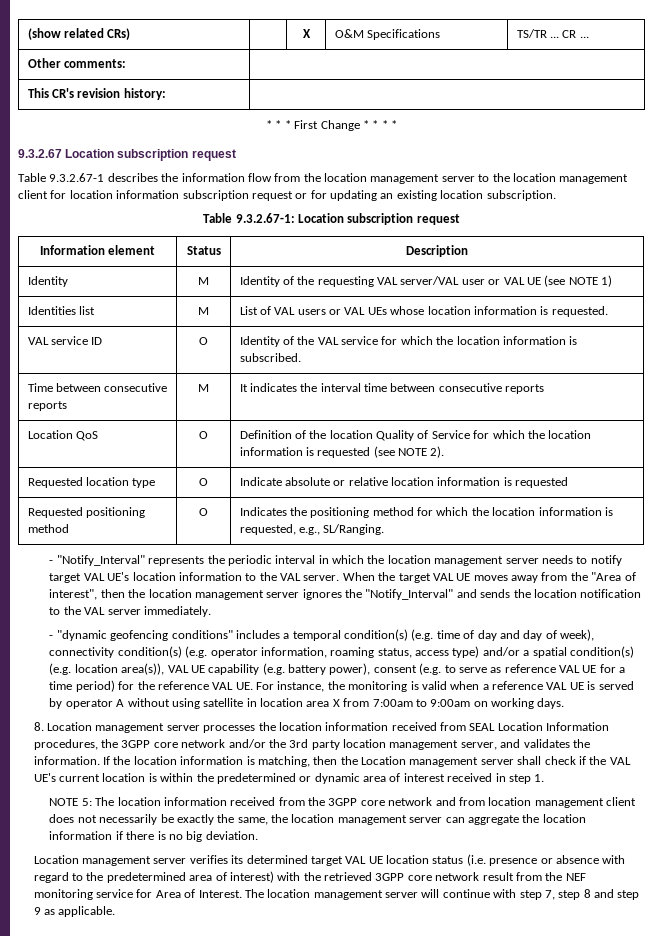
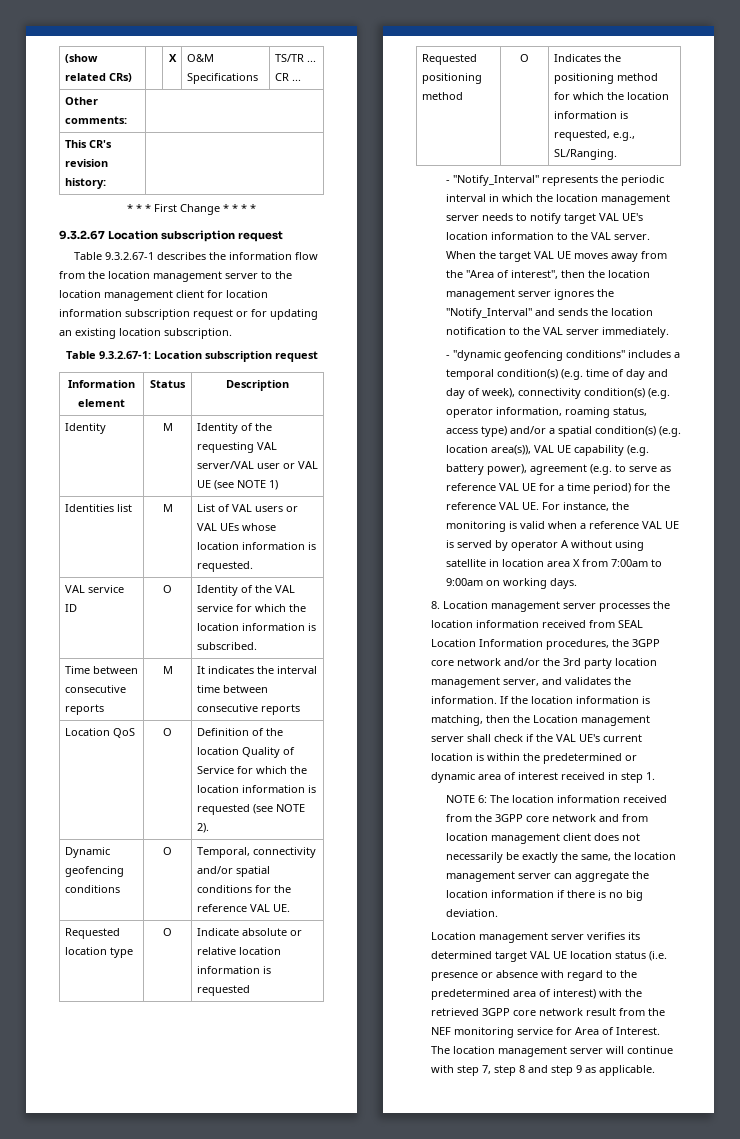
+ Dynamic geofencing conditions | O | Temporal, connectivity and/or spatial conditions for the reference VAL UE.
- - "dynamic geofencing conditions" includes a temporal condition(s) (e.g. time of day and day of week), connectivity condition(s) (e.g. operator information, roaming status, access type) and/or a spatial condition(s) (e.g. location area(s)), VAL UE capability (e.g. battery power), consent (e.g. to serve as reference VAL UE for a time period) for the reference VAL UE. For instance, the monitoring is valid when a reference VAL UE is served by operator A without using satellite in location area X from 7:00am to 9:00am on working days.
+ - "dynamic geofencing conditions" includes a temporal condition(s) (e.g. time of day and day of week), connectivity condition(s) (e.g. operator information, roaming status, access type) and/or a spatial condition(s) (e.g. location area(s)), VAL UE capability (e.g. battery power), agreement (e.g. to serve as reference VAL UE for a time period) for the reference VAL UE. For instance, the monitoring is valid when a reference VAL UE is served by operator A without using satellite in location area X from 7:00am to 9:00am on working days.
- NOTE 5: The location information received from the 3GPP core network and from location management client does not necessarily be exactly the same, the location management server can aggregate the location information if there is no big deviation.
+ NOTE 6: The location information received from the 3GPP core network and from location management client does not necessarily be exactly the same, the location management server can aggregate the location information if there is no big deviation.

